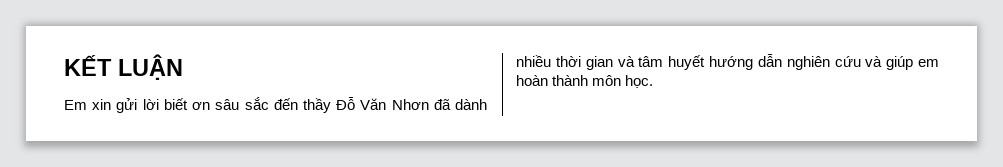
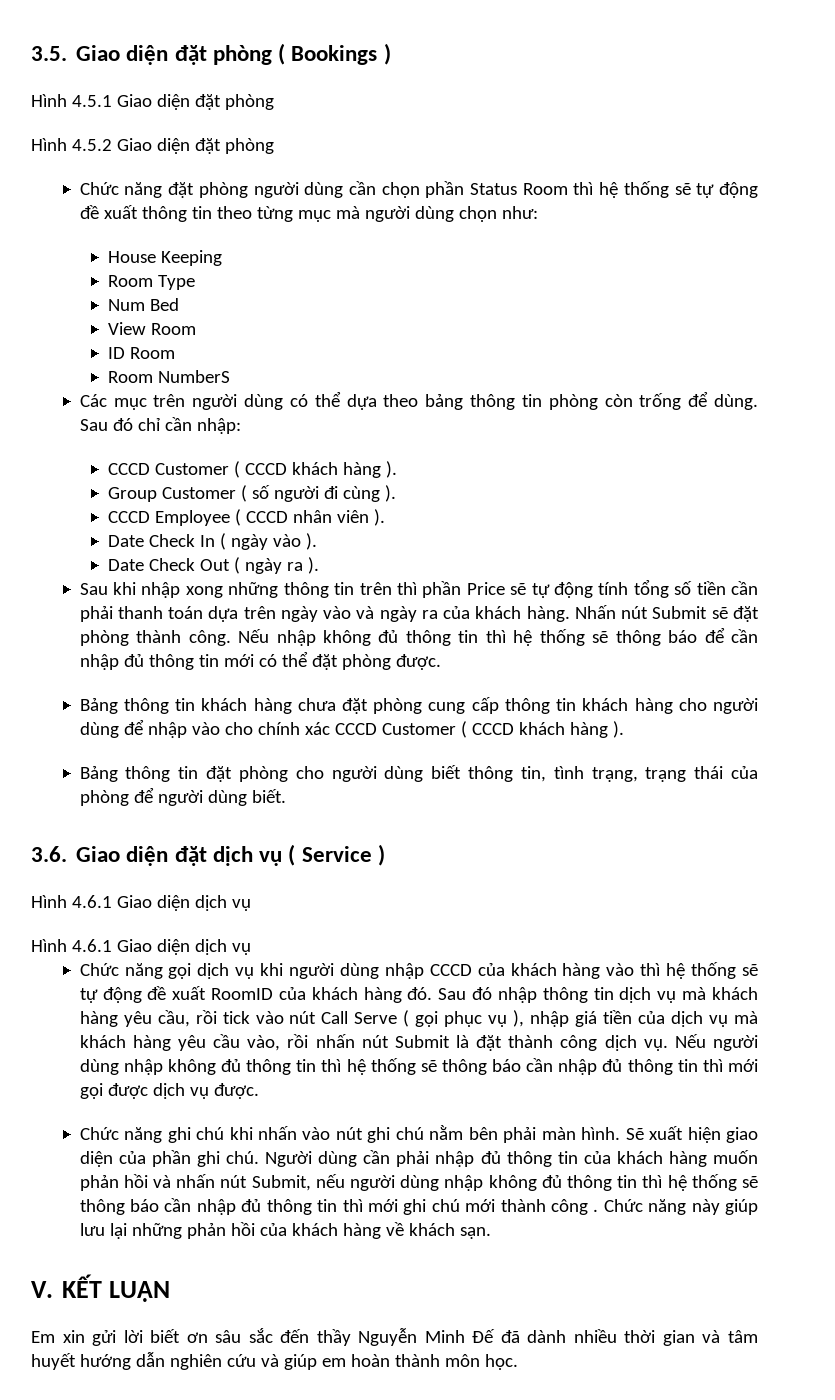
- KẾT LUẬN
+ 3.5. Giao diện đặt phòng ( Bookings )
+ Hình 4.5.1 Giao diện đặt phòng
+ Hình 4.5.2 Giao diện đặt phòng
+ Chức năng đặt phòng người dùng cần chọn phần Status Room thì hệ thống sẽ tự động đề xuất thông tin theo từng mục mà người dùng chọn như:
+ House Keeping
+ Room Type
+ Num Bed
+ View Room
+ ID Room
+ Room NumberS
+ Các mục trên người dùng có thể dựa theo bảng thông tin phòng còn trống để dùng. Sau đó chỉ cần nhập:
+ CCCD Customer ( CCCD khách hàng ).
+ Group Customer ( số người đi cùng ).
+ CCCD Employee ( CCCD nhân viên ).
+ Date Check In ( ngày vào ).
+ Date Check Out ( ngày ra ).
+ Sau khi nhập xong những thông tin trên thì phần Price sẽ tự động tính tổng số tiền cần phải thanh toán dựa trên ngày vào và ngày ra của khách hàng. Nhấn nút Submit sẽ đặt phòng thành công. Nếu nhập không đủ thông tin thì hệ thống sẽ thông báo để cần nhập đủ thông tin mới có thể đặt phòng được.
+ Bảng thông tin khách hàng chưa đặt phòng cung cấp thông tin khách hàng cho người dùng để nhập vào cho chính xác CCCD Customer ( CCCD khách hàng ).
+ Bảng thông tin đặt phòng cho người dùng biết thông tin, tình trạng, trạng thái của phòng để người dùng biết.
+ 3.6. Giao diện đặt dịch vụ ( Service )
+ Hình 4.6.1 Giao diện dịch vụ
+ Hình 4.6.1 Giao diện dịch vụ
+ Chức năng gọi dịch vụ khi người dùng nhập CCCD của khách hàng vào thì hệ thống sẽ tự động đề xuất RoomID của khách hàng đó. Sau đó nhập thông tin dịch vụ mà khách hàng yêu cầu, rồi tick vào nút Call Serve ( gọi phục vụ ), nhập giá tiền của dịch vụ mà khách hàng yêu cầu vào, rồi nhấn nút Submit là đặt thành công dịch vụ. Nếu người dùng nhập không đủ thông tin thì hệ thống sẽ thông báo cần nhập đủ thông tin thì mới gọi được dịch vụ được.
+ Chức năng ghi chú khi nhấn vào nút ghi chú nằm bên phải màn hình. Sẽ xuất hiện giao diện của phần ghi chú. Người dùng cần phải nhập đủ thông tin của khách hàng muốn phản hồi và nhấn nút Submit, nếu người dùng nhập không đủ thông tin thì hệ thống sẽ thông báo cần nhập đủ thông tin thì mới ghi chú mới thành công . Chức năng này giúp lưu lại những phản hồi của khách hàng về khách sạn.
+ V. KẾT LUẬN
- Em xin gửi lời biết ơn sâu sắc đến thầy Đỗ Văn Nhơn đã dành nhiều thời gian và tâm huyết hướng dẫn nghiên cứu và giúp em hoàn thành môn học.
+ Em xin gửi lời biết ơn sâu sắc đến thầy Nguyễn Minh Đế đã dành nhiều thời gian và tâm huyết hướng dẫn nghiên cứu và giúp em hoàn thành môn học.

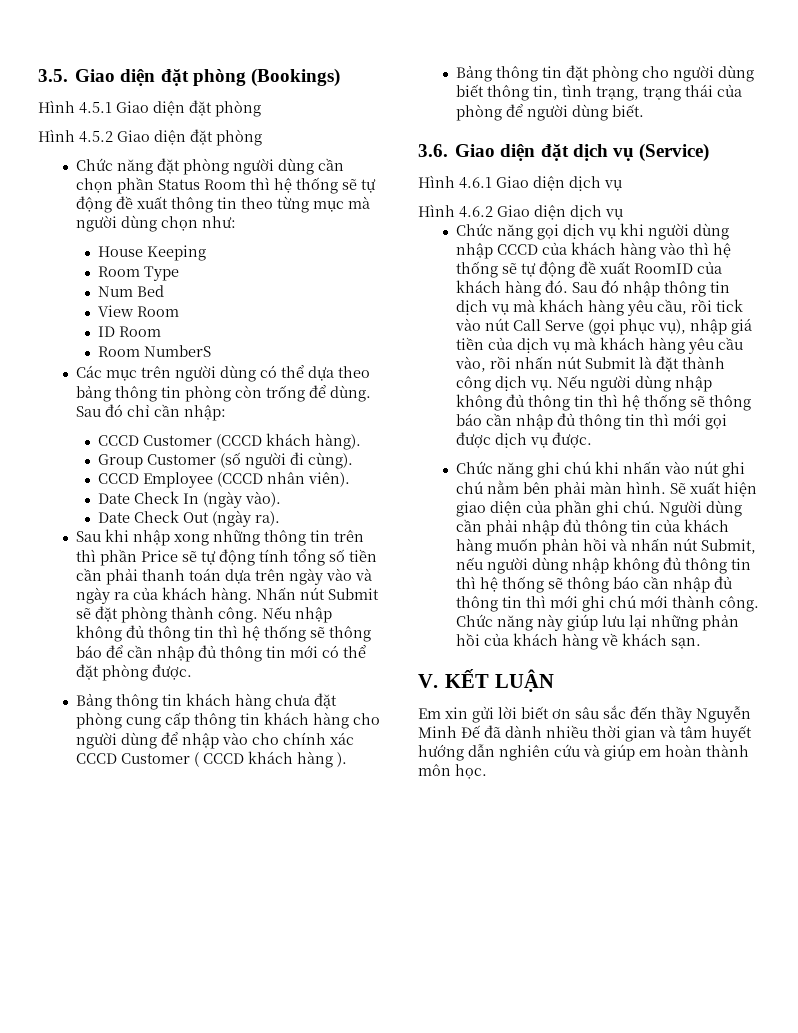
- 3.5. Giao diện đặt phòng ( Bookings )
+ 3.5. Giao diện đặt phòng (Bookings)
  Sau đó chỉ cần nhập:
- CCCD Customer ( CCCD khách hàng ).
- Group Customer ( số người đi cùng ).
- CCCD Employee ( CCCD nhân viên ).
+ CCCD Customer (CCCD khách hàng).
+ Group Customer (số người đi cùng).
+ CCCD Employee (CCCD nhân viên).
- Date Check In ( ngày vào ).
+ Date Check In (ngày vào).
- Date Check Out ( ngày ra ).
+ Date Check Out (ngày ra).
- 3.6. Giao diện đặt dịch vụ ( Service )
+ 3.6. Giao diện đặt dịch vụ (Service)
  Hình 4.6.1 Giao diện dịch vụ
- Hình 4.6.1 Giao diện dịch vụ
+ Hình 4.6.2 Giao diện dịch vụ
- Sau đó nhập thông tin dịch vụ mà khách hàng yêu cầu, rồi tick vào nút Call Serve ( gọi phục vụ ), nhập giá tiền của dịch vụ mà khách hàng yêu cầu vào, rồi nhấn nút Submit là đặt thành công dịch vụ.
+ Sau đó nhập thông tin dịch vụ mà khách hàng yêu cầu, rồi tick vào nút Call Serve (gọi phục vụ), nhập giá tiền của dịch vụ mà khách hàng yêu cầu vào, rồi nhấn nút Submit là đặt thành công dịch vụ.
- Người dùng cần phải nhập đủ thông tin của khách hàng muốn phản hồi và nhấn nút Submit, nếu người dùng nhập không đủ thông tin thì hệ thống sẽ thông báo cần nhập đủ thông tin thì mới ghi chú mới thành công .
+ Người dùng cần phải nhập đủ thông tin của khách hàng muốn phản hồi và nhấn nút Submit, nếu người dùng nhập không đủ thông tin thì hệ thống sẽ thông báo cần nhập đủ thông tin thì mới ghi chú mới thành công.

